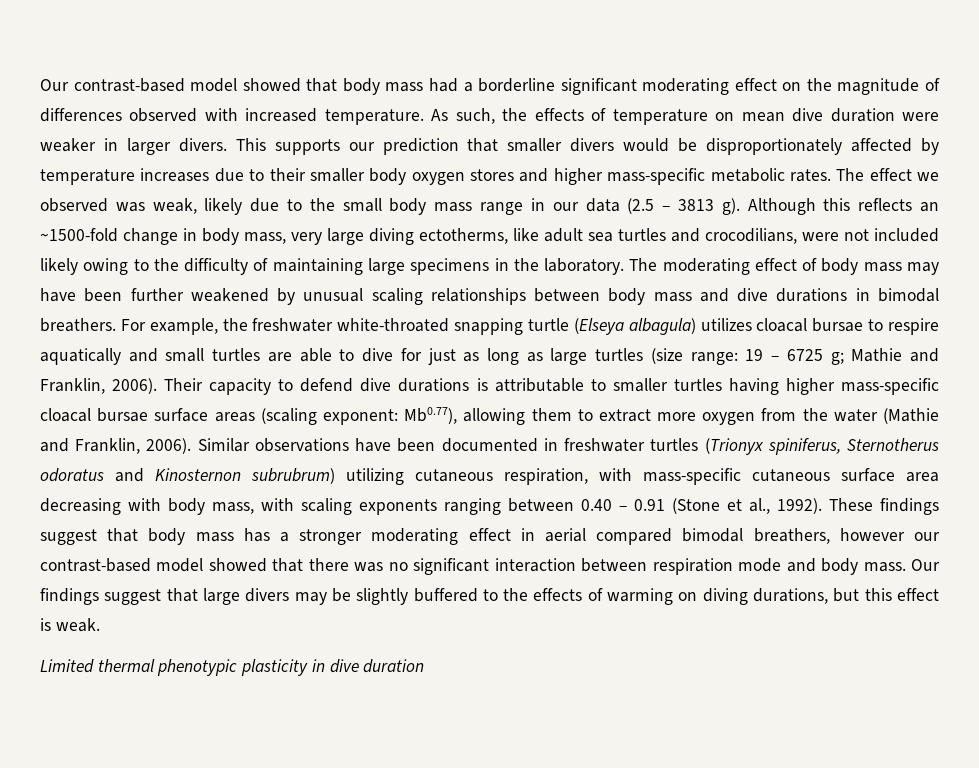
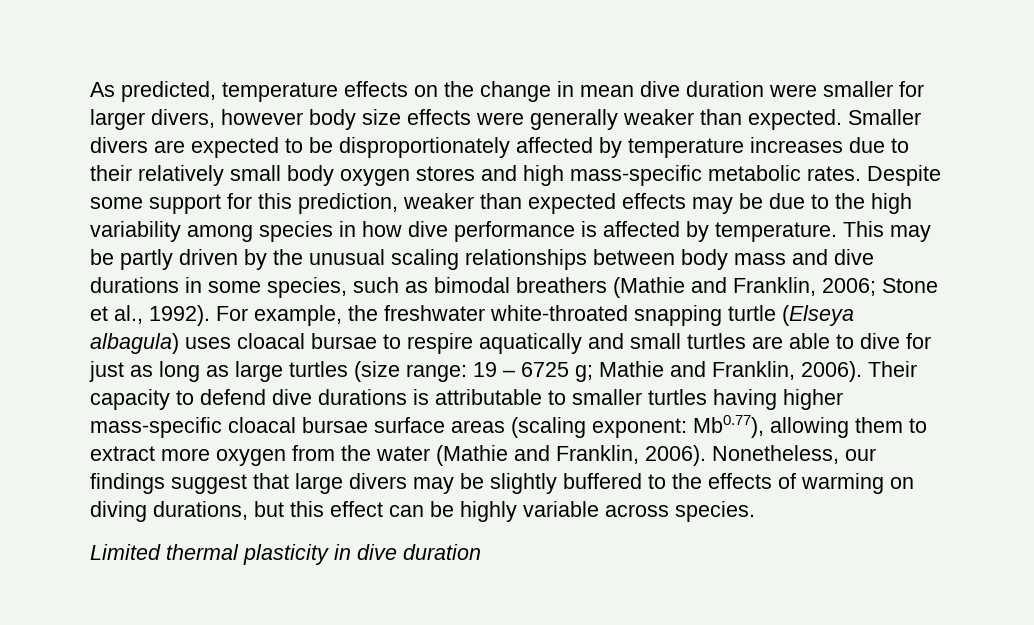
- Our contrast-based model showed that body mass had a borderline significant moderating effect on the magnitude of differences observed with increased temperature. As such, the effects of temperature on mean dive duration were weaker in larger divers. This supports our prediction that smaller divers would be disproportionately affected by temperature increases due to their smaller body oxygen stores and higher mass-specific metabolic rates.
+ As predicted, temperature effects on the change in mean dive duration were smaller for larger divers, however body size effects were generally weaker than expected. Smaller divers are expected to be disproportionately affected by temperature increases due to their relatively small body oxygen stores and high mass-specific metabolic rates.
- The effect we observed was weak, likely due to the small body mass range in our data (2.5 – 3813 g). Although this reflects an ~1500-fold change in body mass, very large diving ectotherms, like adult sea turtles and crocodilians, were not included likely owing to the difficulty of maintaining large specimens in the laboratory. The moderating effect of body mass may have been further weakened by unusual scaling relationships between body mass and dive durations in bimodal breathers.
+ Despite some support for this prediction, weaker than expected effects may be due to the high variability among species in how dive performance is affected by temperature. This may be partly driven by the unusual scaling relationships between body mass and dive durations in some species, such as bimodal breathers (Mathie and Franklin, 2006; Stone et al., 1992).
- For example, the freshwater white-throated snapping turtle (Elseya albagula) utilizes cloacal bursae to respire aquatically and small turtles are able to dive for just as long as large turtles (size range: 19 – 6725 g; Mathie and Franklin, 2006).
+ For example, the freshwater white-throated snapping turtle (Elseya albagula) uses cloacal bursae to respire aquatically and small turtles are able to dive for just as long as large turtles (size range: 19 – 6725 g; Mathie and Franklin, 2006).
- Similar observations have been documented in freshwater turtles (Trionyx spiniferus, Sternotherus odoratus and Kinosternon subrubrum) utilizing cutaneous respiration, with mass-specific cutaneous surface area decreasing with body mass, with scaling exponents ranging between 0.40 – 0.91 (Stone et al., 1992). These findings suggest that body mass has a stronger moderating effect in aerial compared bimodal breathers, however our contrast-based model showed that there was no significant interaction between respiration mode and body mass. Our findings suggest that large divers may be slightly buffered to the effects of warming on diving durations, but this effect is weak.
+ Nonetheless, our findings suggest that large divers may be slightly buffered to the effects of warming on diving durations, but this effect can be highly variable across species.
- Limited thermal phenotypic plasticity in dive duration
+ Limited thermal plasticity in dive duration

